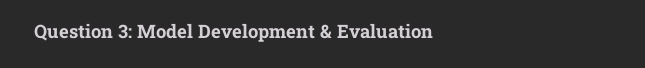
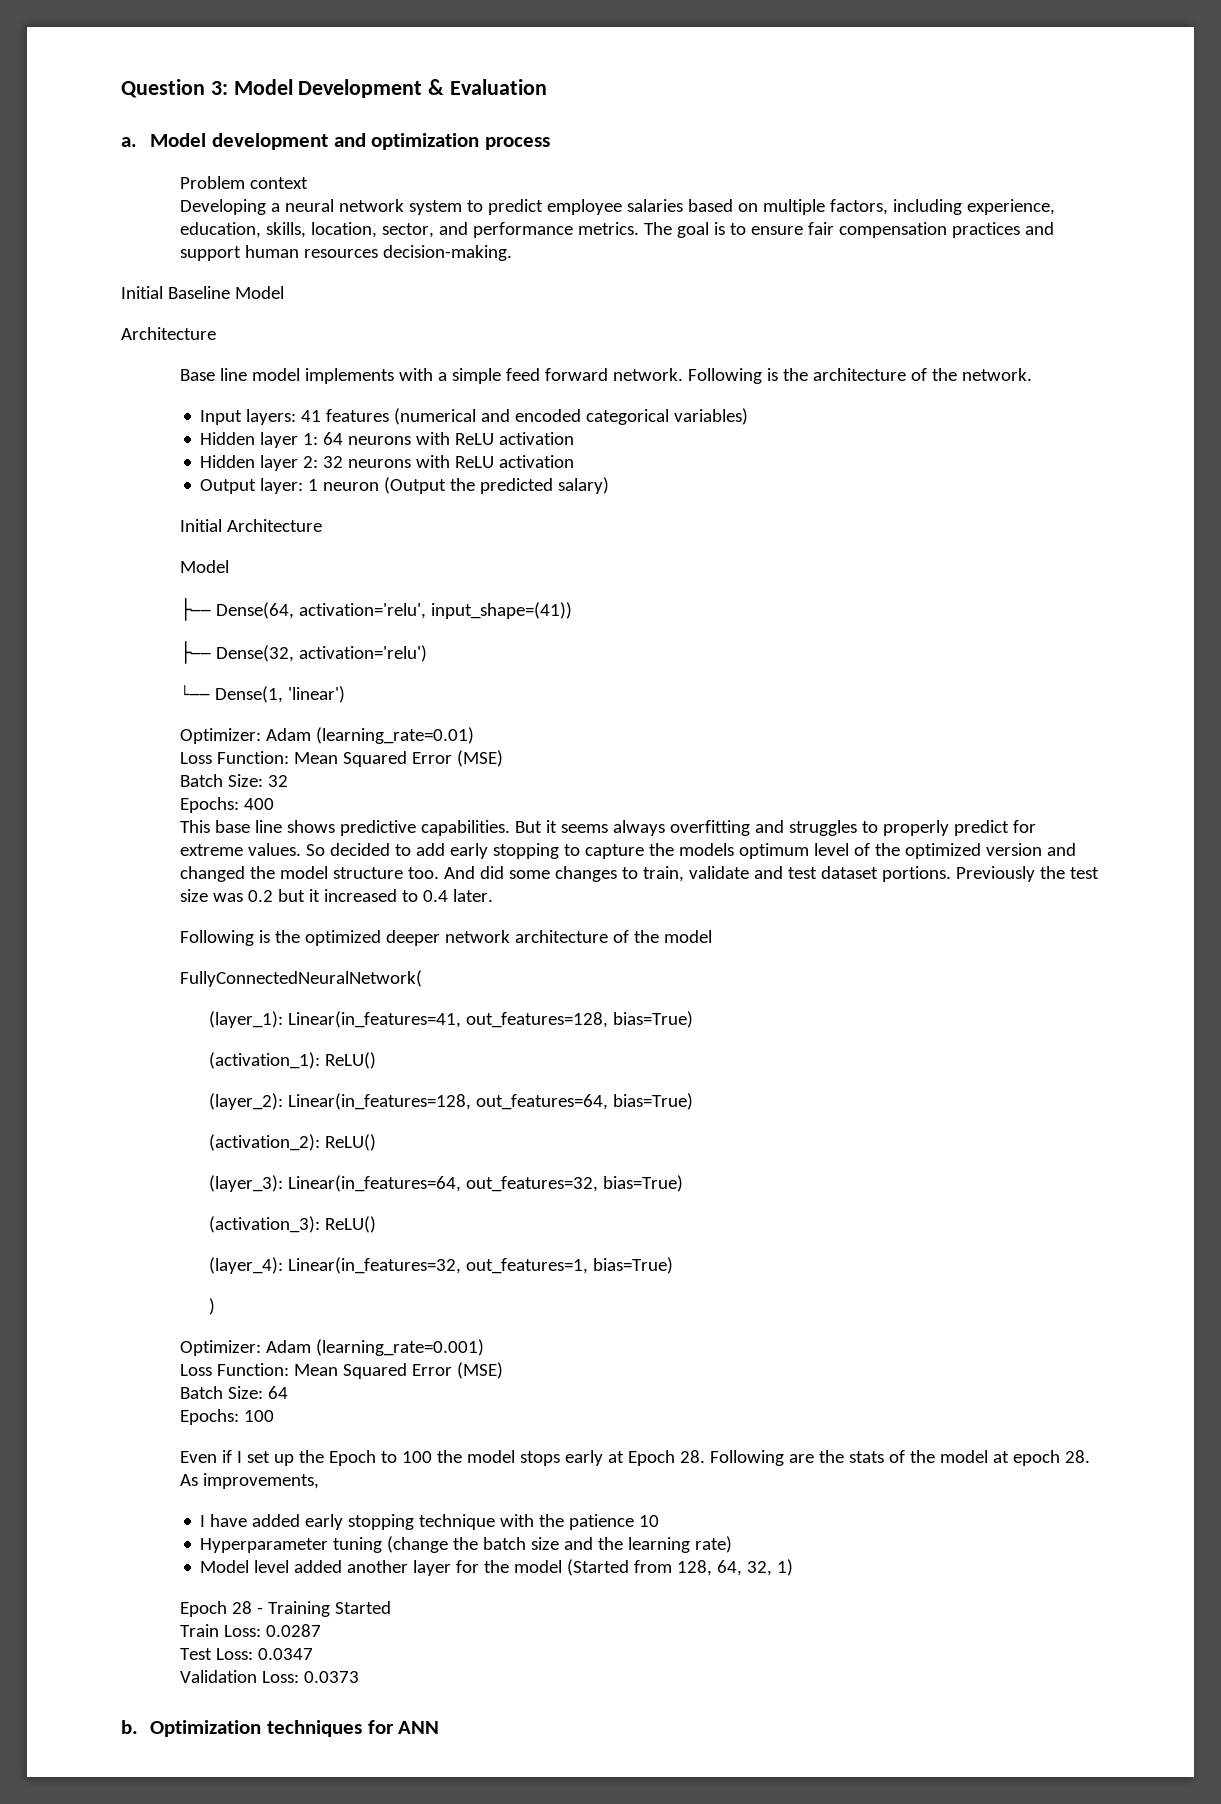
+ a. Model development and optimization process
+ Problem context
+ Developing a neural network system to predict employee salaries based on multiple factors, including experience, education, skills, location, sector, and performance metrics. The goal is to ensure fair compensation practices and support human resources decision-making.
+ Initial Baseline Model
+ Architecture
+ Base line model implements with a simple feed forward network. Following is the architecture of the network.
+ Input layers: 41 features (numerical and encoded categorical variables)
+ Hidden layer 1: 64 neurons with ReLU activation
+ Hidden layer 2: 32 neurons with ReLU activation
+ Output layer: 1 neuron (Output the predicted salary)
+ Initial Architecture
+ Model
+ ├── Dense(64, activation='relu', input_shape=(41))
+ ├── Dense(32, activation='relu')
+ └── Dense(1, 'linear')
+ Optimizer: Adam (learning_rate=0.01)
+ Loss Function: Mean Squared Error (MSE)
+ Batch Size: 32
+ Epochs: 400
+ This base line shows predictive capabilities. But it seems always overfitting and struggles to properly predict for extreme values. So decided to add early stopping to capture the models optimum level of the optimized version and changed the model structure too. And did some changes to train, validate and test dataset portions. Previously the test size was 0.2 but it increased to 0.4 later.
+ Following is the optimized deeper network architecture of the model
+ FullyConnectedNeuralNetwork(
+ (layer_1): Linear(in_features=41, out_features=128, bias=True)
+ (activation_1): ReLU()
+ (layer_2): Linear(in_features=128, out_features=64, bias=True)
+ (activation_2): ReLU()
+ (layer_3): Linear(in_features=64, out_features=32, bias=True)
+ (activation_3): ReLU()
+ (layer_4): Linear(in_features=32, out_features=1, bias=True)
+ )
+ Optimizer: Adam (learning_rate=0.001)
+ Loss Function: Mean Squared Error (MSE)
+ Batch Size: 64
+ Epochs: 100
+ Even if I set up the Epoch to 100 the model stops early at Epoch 28. Following are the stats of the model at epoch 28. As improvements,
+ I have added early stopping technique with the patience 10
+ Hyperparameter tuning (change the batch size and the learning rate)
+ Model level added another layer for the model (Started from 128, 64, 32, 1)
+ Epoch 28 - Training Started
+ Train Loss: 0.0287
+ Test Loss: 0.0347
+ Validation Loss: 0.0373
+ b. Optimization techniques for ANN

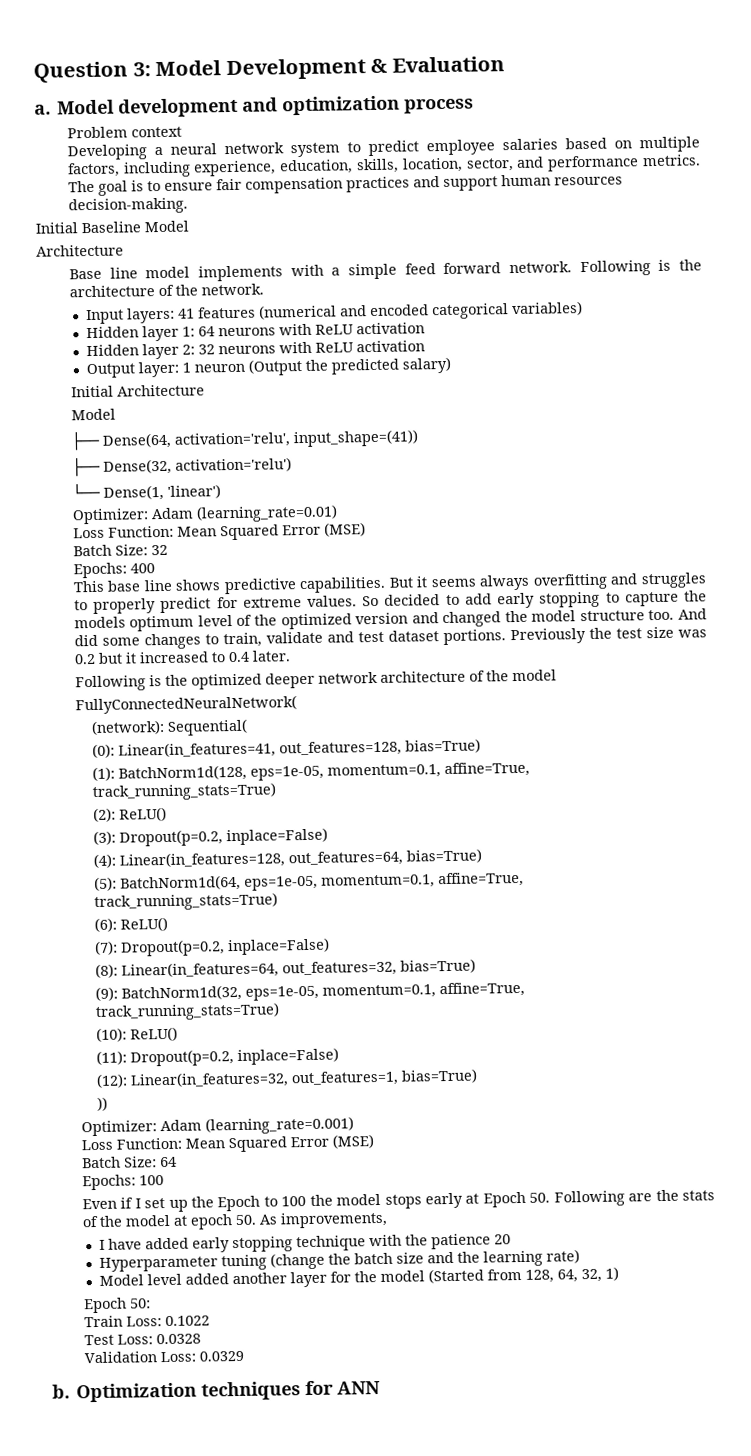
- (layer_1): Linear(in_features=41, out_features=128, bias=True)
+ (network): Sequential(
+ (0): Linear(in_features=41, out_features=128, bias=True)
- (activation_1): ReLU()
- (layer_2): Linear(in_features=128, out_features=64, bias=True)
- (activation_2): ReLU()
- (layer_3): Linear(in_features=64, out_features=32, bias=True)
- (activation_3): ReLU()
- (layer_4): Linear(in_features=32, out_features=1, bias=True)
+ (1): BatchNorm1d(128, eps=1e-05, momentum=0.1, affine=True, track_running_stats=True)
+ (2): ReLU()
+ (3): Dropout(p=0.2, inplace=False)
+ (4): Linear(in_features=128, out_features=64, bias=True)
+ (5): BatchNorm1d(64, eps=1e-05, momentum=0.1, affine=True, track_running_stats=True)
+ (6): ReLU()
+ (7): Dropout(p=0.2, inplace=False)
+ (8): Linear(in_features=64, out_features=32, bias=True)
+ (9): BatchNorm1d(32, eps=1e-05, momentum=0.1, affine=True, track_running_stats=True)
+ (10): ReLU()
+ (11): Dropout(p=0.2, inplace=False)
+ (12): Linear(in_features=32, out_features=1, bias=True)
- )
+ ))
- Even if I set up the Epoch to 100 the model stops early at Epoch 28. Following are the stats of the model at epoch 28. As improvements,
+ Even if I set up the Epoch to 100 the model stops early at Epoch 50. Following are the stats of the model at epoch 50. As improvements,
- I have added early stopping technique with the patience 10
+ I have added early stopping technique with the patience 20
- Epoch 28 - Training Started
+ Epoch 50:
- Train Loss: 0.0287
+ Train Loss: 0.1022
- Test Loss: 0.0347
+ Test Loss: 0.0328
- Validation Loss: 0.0373
+ Validation Loss: 0.0329

